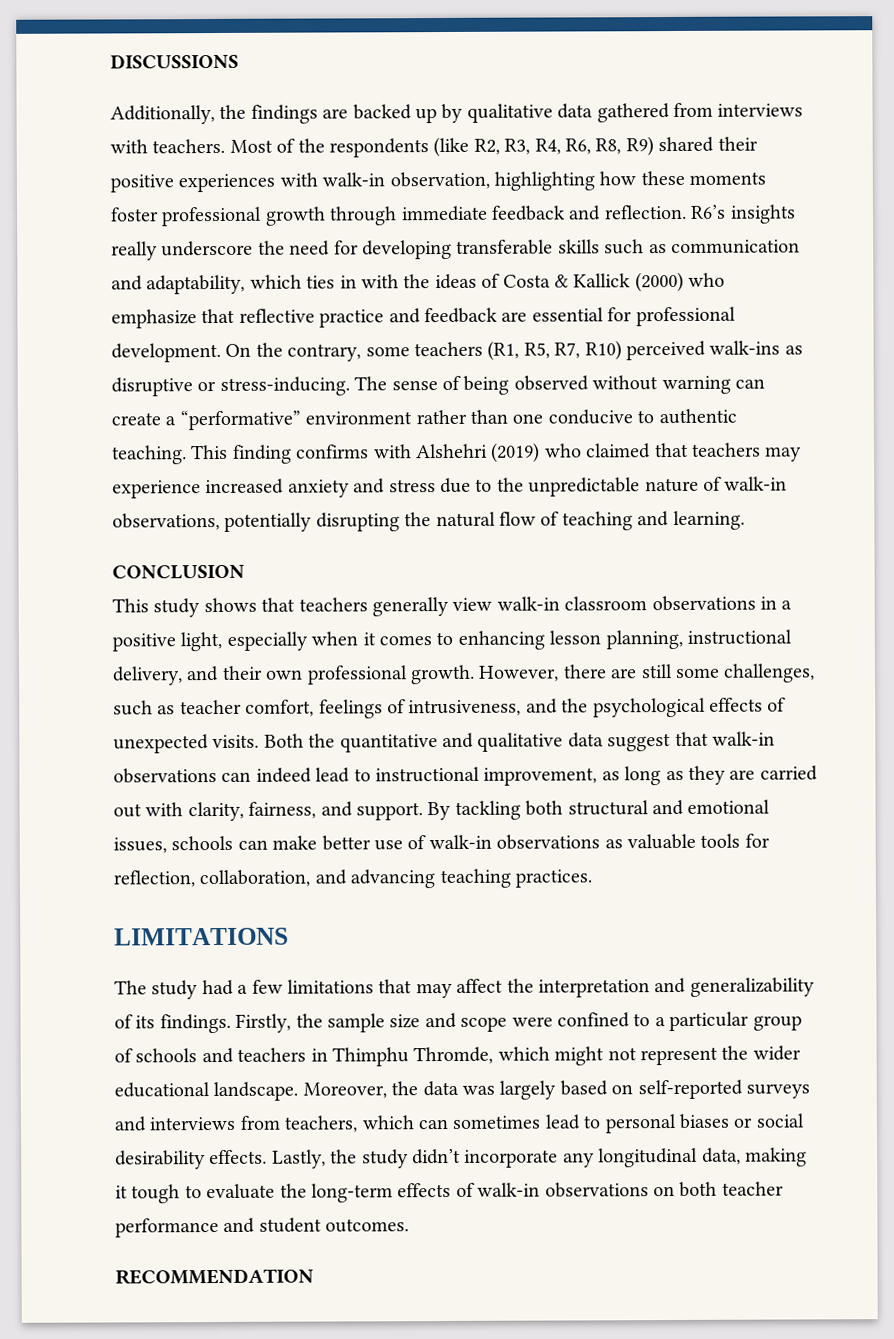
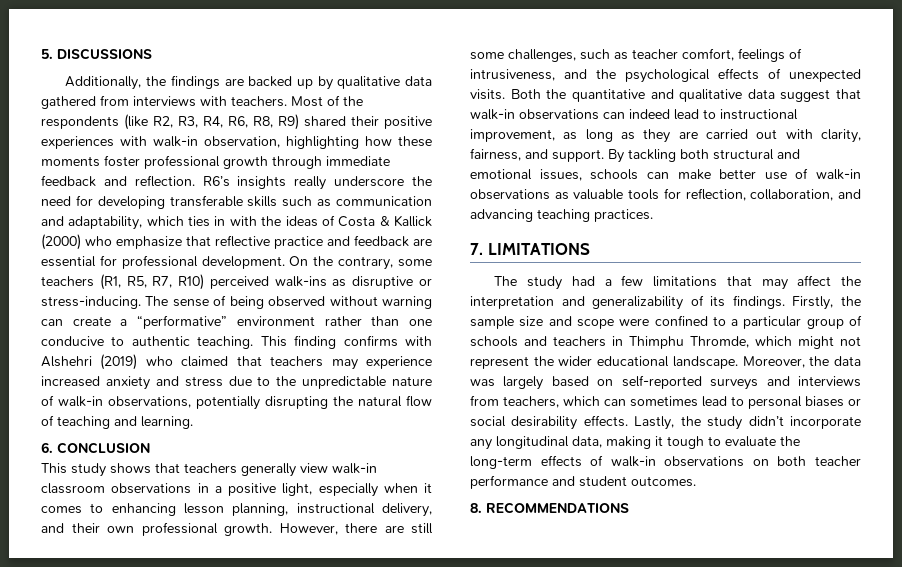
- DISCUSSIONS
+ 5. DISCUSSIONS
- CONCLUSION
+ 6. CONCLUSION
- LIMITATIONS
+ 7. LIMITATIONS
- RECOMMENDATION
+ 8. RECOMMENDATIONS

